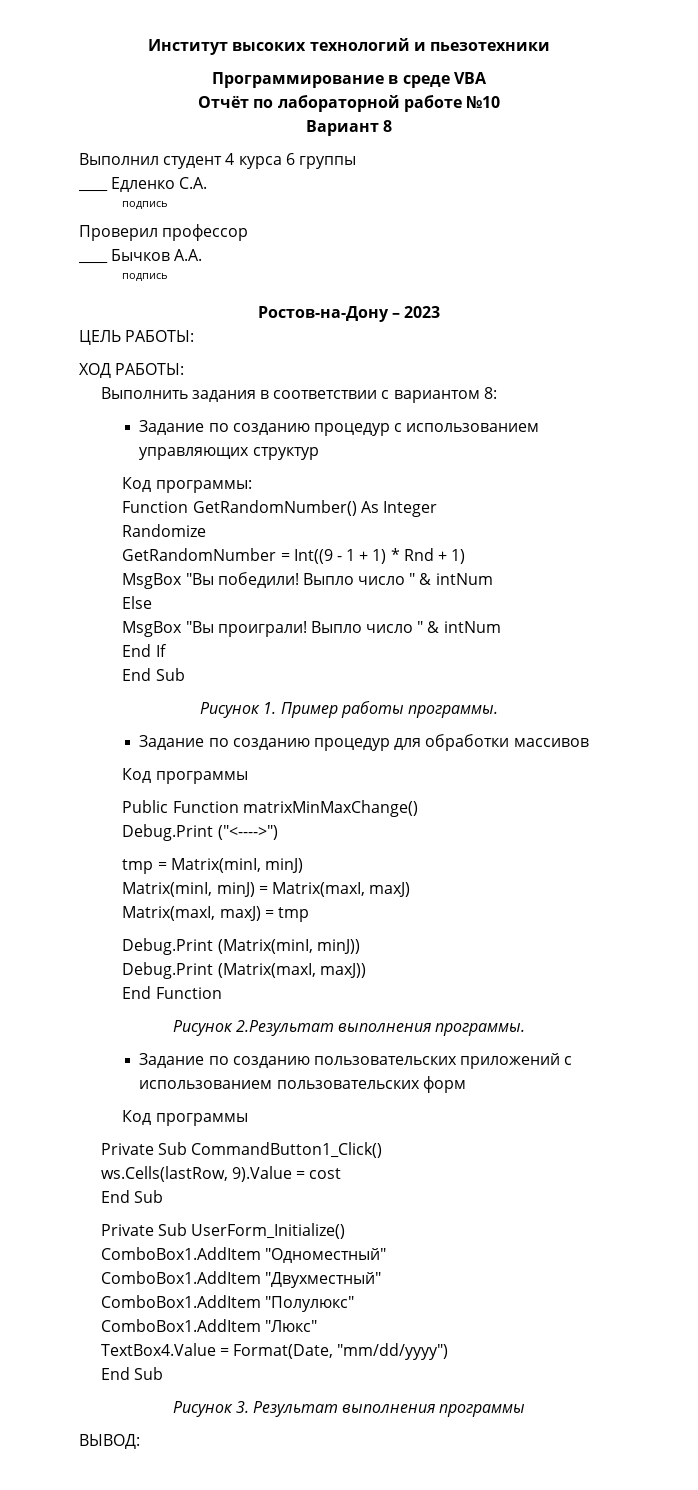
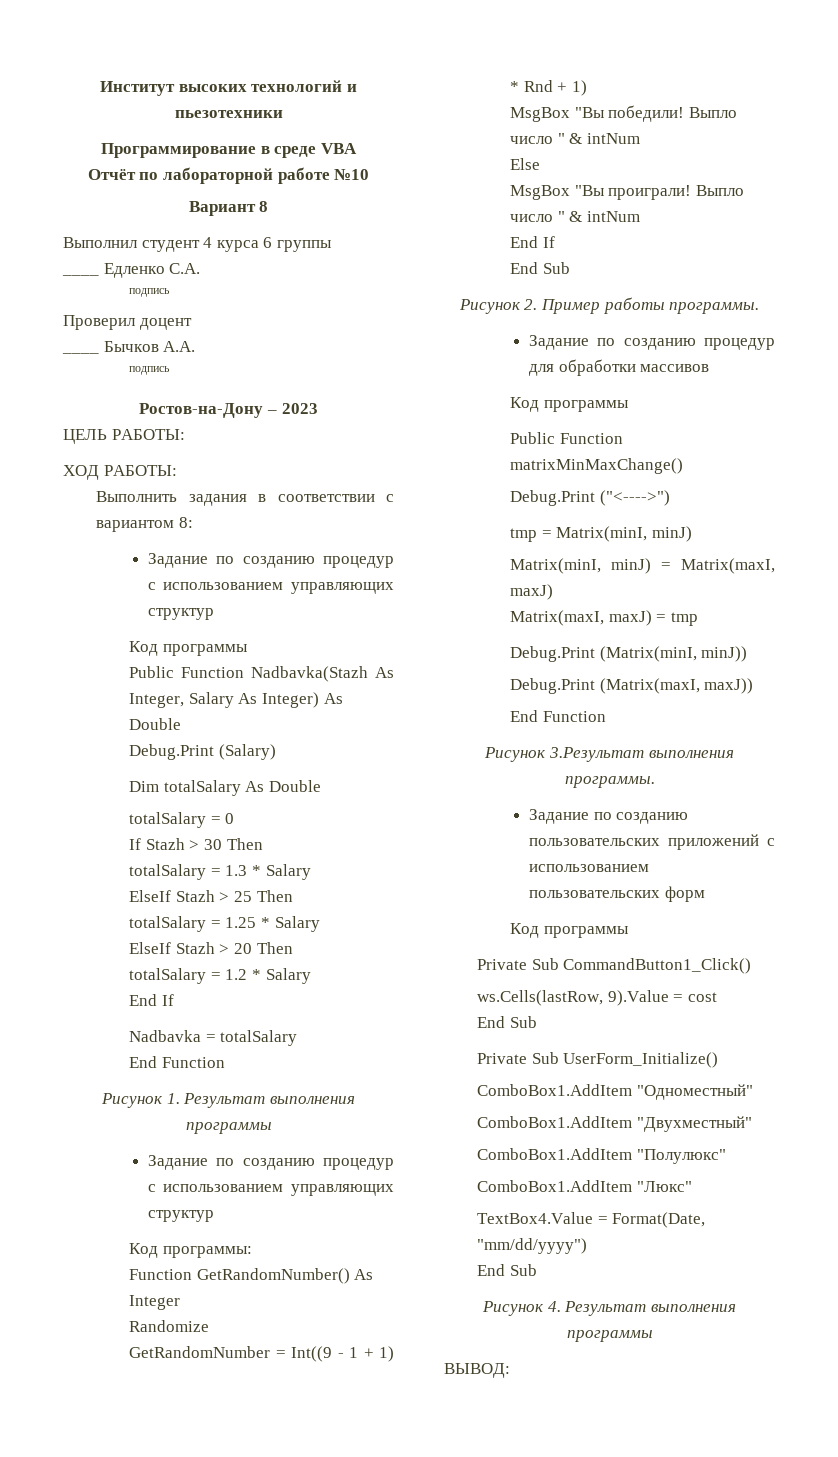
- Проверил профессор
+ Проверил доцент
  Выполнить задания в соответствии с вариантом 8:
+ Задание по созданию процедур с использованием управляющих структур
+ Код программы
+ Public Function Nadbavka(Stazh As Integer, Salary As Integer) As Double
+ Debug.Print (Salary)
+ Dim totalSalary As Double
+ totalSalary = 0
+ If Stazh > 30 Then
+ totalSalary = 1.3 * Salary
+ ElseIf Stazh > 25 Then
+ totalSalary = 1.25 * Salary
+ ElseIf Stazh > 20 Then
+ totalSalary = 1.2 * Salary
+ End If
+ Nadbavka = totalSalary
+ End Function
+ Рисунок 1. Результат выполнения программы
- Рисунок 1. Пример работы программы.
+ Рисунок 2. Пример работы программы.
- Рисунок 2.Результат выполнения программы.
+ Рисунок 3.Результат выполнения программы.
- Рисунок 3. Результат выполнения программы
+ Рисунок 4. Результат выполнения программы

